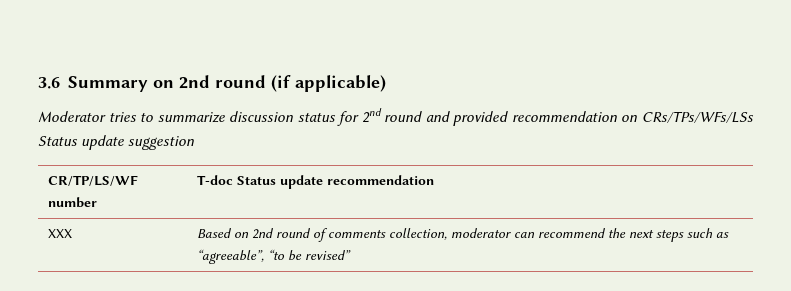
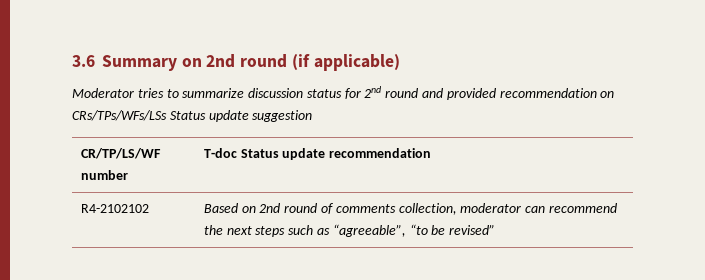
- XXX | Based on 2nd round of comments collection, moderator can recommend the next steps such as “agreeable”, “to be revised”
+ R4-2102102 | Based on 2nd round of comments collection, moderator can recommend the next steps such as “agreeable”, “to be revised”

